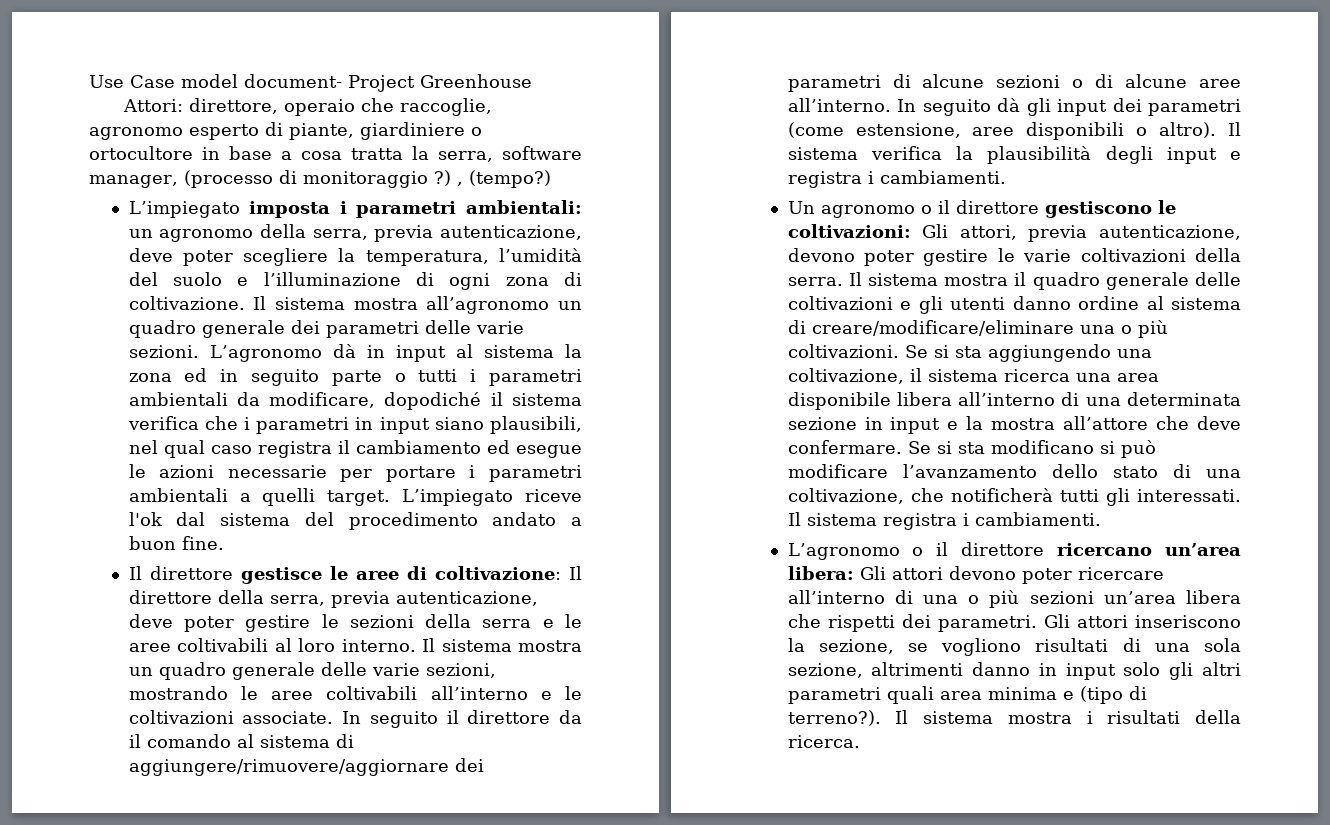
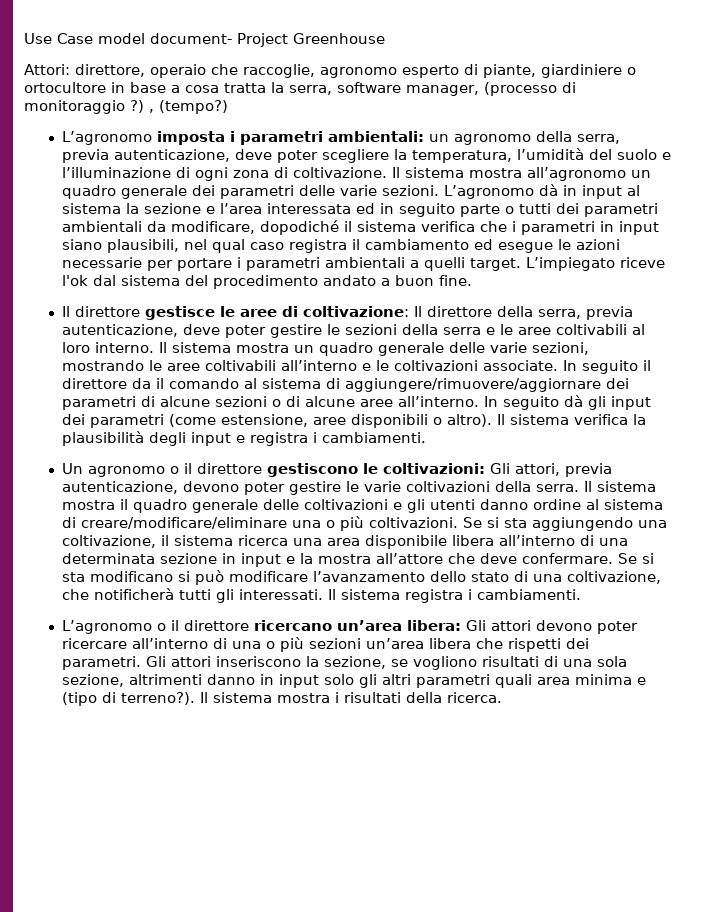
- L’impiegato imposta i parametri ambientali: un agronomo della serra, previa autenticazione, deve poter scegliere la temperatura, l’umidità del suolo e l’illuminazione di ogni zona di coltivazione.
+ L’agronomo imposta i parametri ambientali: un agronomo della serra, previa autenticazione, deve poter scegliere la temperatura, l’umidità del suolo e l’illuminazione di ogni zona di coltivazione.
- L’agronomo dà in input al sistema la zona ed in seguito parte o tutti i parametri ambientali da modificare, dopodiché il sistema verifica che i parametri in input siano plausibili, nel qual caso registra il cambiamento ed esegue le azioni necessarie per portare i parametri ambientali a quelli target.
+ L’agronomo dà in input al sistema la sezione e l’area interessata ed in seguito parte o tutti dei parametri ambientali da modificare, dopodiché il sistema verifica che i parametri in input siano plausibili, nel qual caso registra il cambiamento ed esegue le azioni necessarie per portare i parametri ambientali a quelli target.

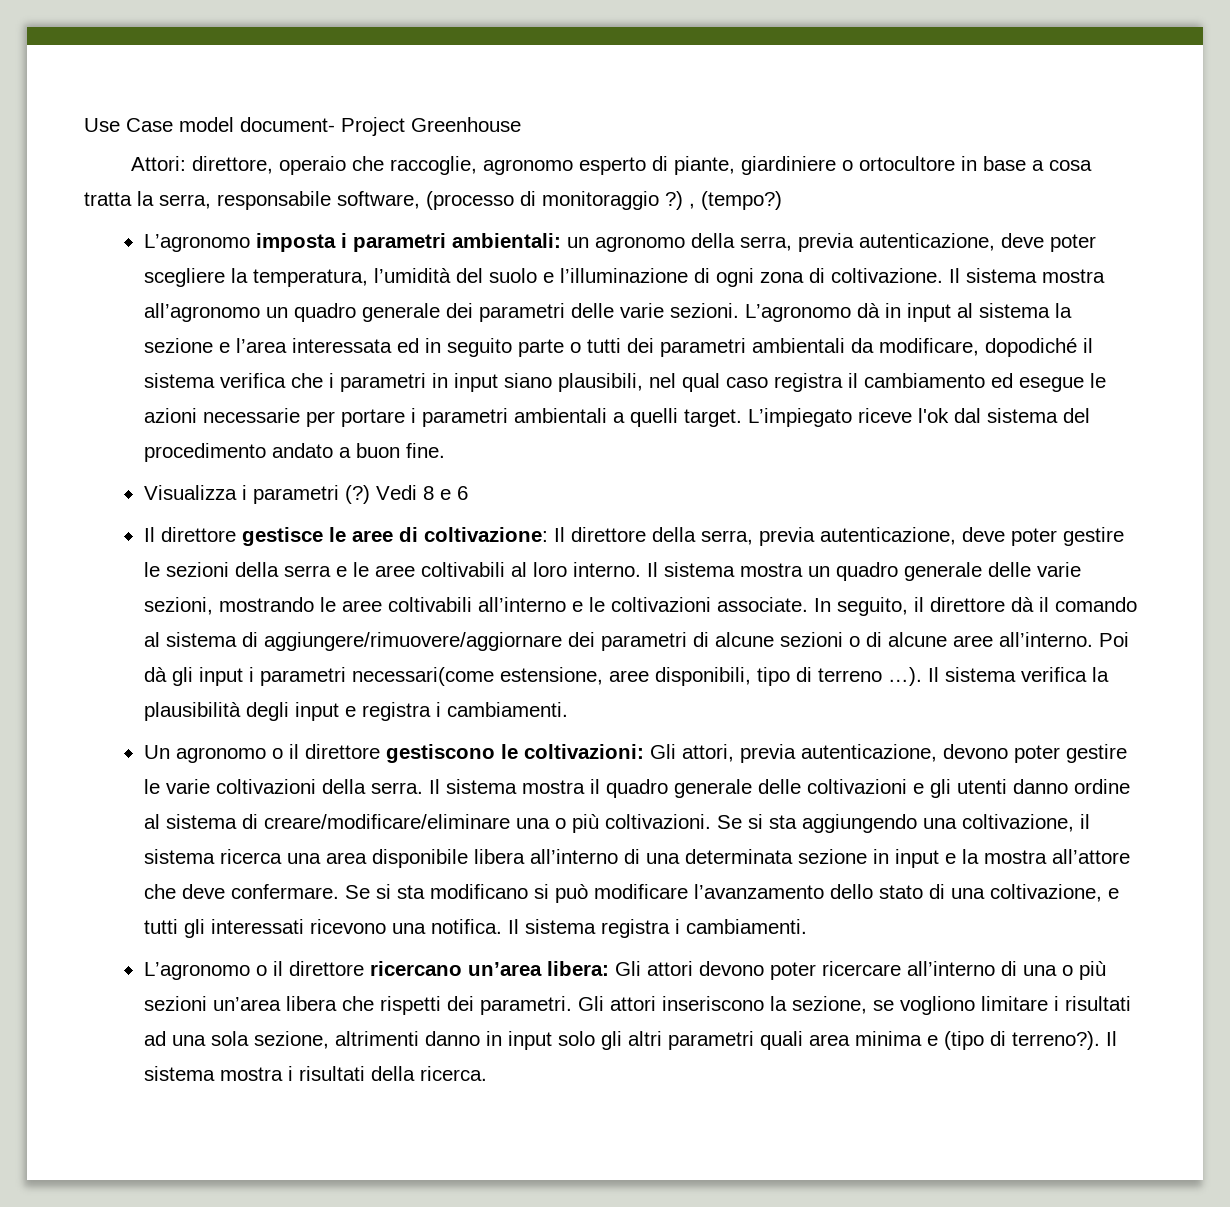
- Attori: direttore, operaio che raccoglie, agronomo esperto di piante, giardiniere o ortocultore in base a cosa tratta la serra, software manager, (processo di monitoraggio ?) , (tempo?)
+ Attori: direttore, operaio che raccoglie, agronomo esperto di piante, giardiniere o ortocultore in base a cosa tratta la serra, responsabile software, (processo di monitoraggio ?) , (tempo?)
+ Visualizza i parametri (?) Vedi 8 e 6
- In seguito il direttore da il comando al sistema di aggiungere/rimuovere/aggiornare dei parametri di alcune sezioni o di alcune aree all’interno.
+ In seguito, il direttore dà il comando al sistema di aggiungere/rimuovere/aggiornare dei parametri di alcune sezioni o di alcune aree all’interno.
- In seguito dà gli input dei parametri (come estensione, aree disponibili o altro).
+ Poi dà gli input i parametri necessari(come estensione, aree disponibili, tipo di terreno …).
- Se si sta modificano si può modificare l’avanzamento dello stato di una coltivazione, che notificherà tutti gli interessati.
+ Se si sta modificano si può modificare l’avanzamento dello stato di una coltivazione, e tutti gli interessati ricevono una notifica.
- Gli attori inseriscono la sezione, se vogliono risultati di una sola sezione, altrimenti danno in input solo gli altri parametri quali area minima e (tipo di terreno?).
+ Gli attori inseriscono la sezione, se vogliono limitare i risultati ad una sola sezione, altrimenti danno in input solo gli altri parametri quali area minima e (tipo di terreno?).

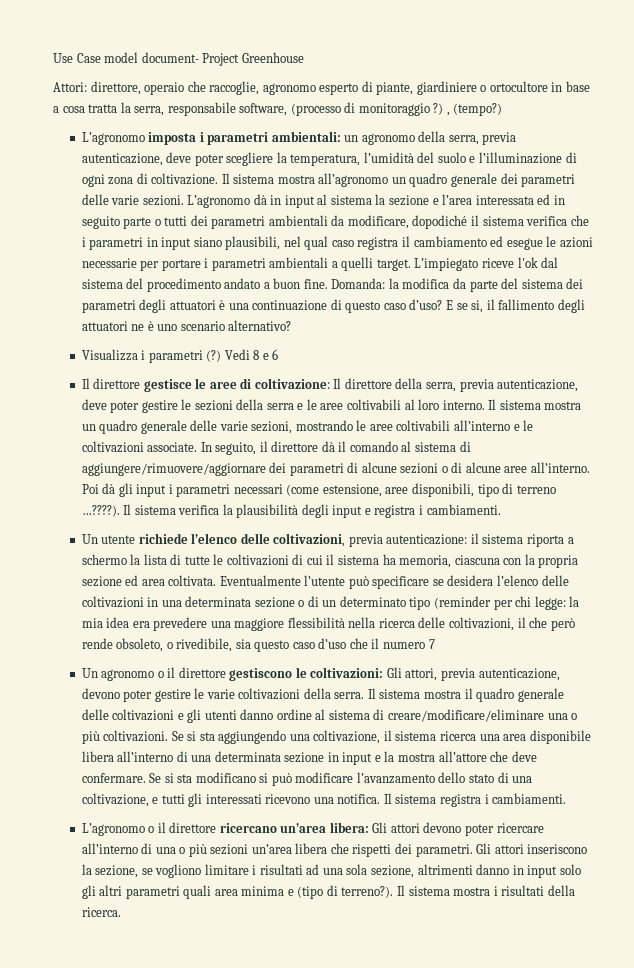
+ Domanda: la modifica da parte del sistema dei parametri degli attuatori è una continuazione di questo caso d’uso? E se si, il fallimento degli attuatori ne è uno scenario alternativo?
- Poi dà gli input i parametri necessari(come estensione, aree disponibili, tipo di terreno …).
+ Poi dà gli input i parametri necessari (come estensione, aree disponibili, tipo di terreno …????).
+ Un utente richiede l’elenco delle coltivazioni, previa autenticazione: il sistema riporta a schermo la lista di tutte le coltivazioni di cui il sistema ha memoria, ciascuna con la propria sezione ed area coltivata. Eventualmente l’utente può specificare se desidera l’elenco delle coltivazioni in una determinata sezione o di un determinato tipo (reminder per chi legge: la mia idea era prevedere una maggiore flessibilità nella ricerca delle coltivazioni, il che però rende obsoleto, o rivedibile, sia questo caso d’uso che il numero 7

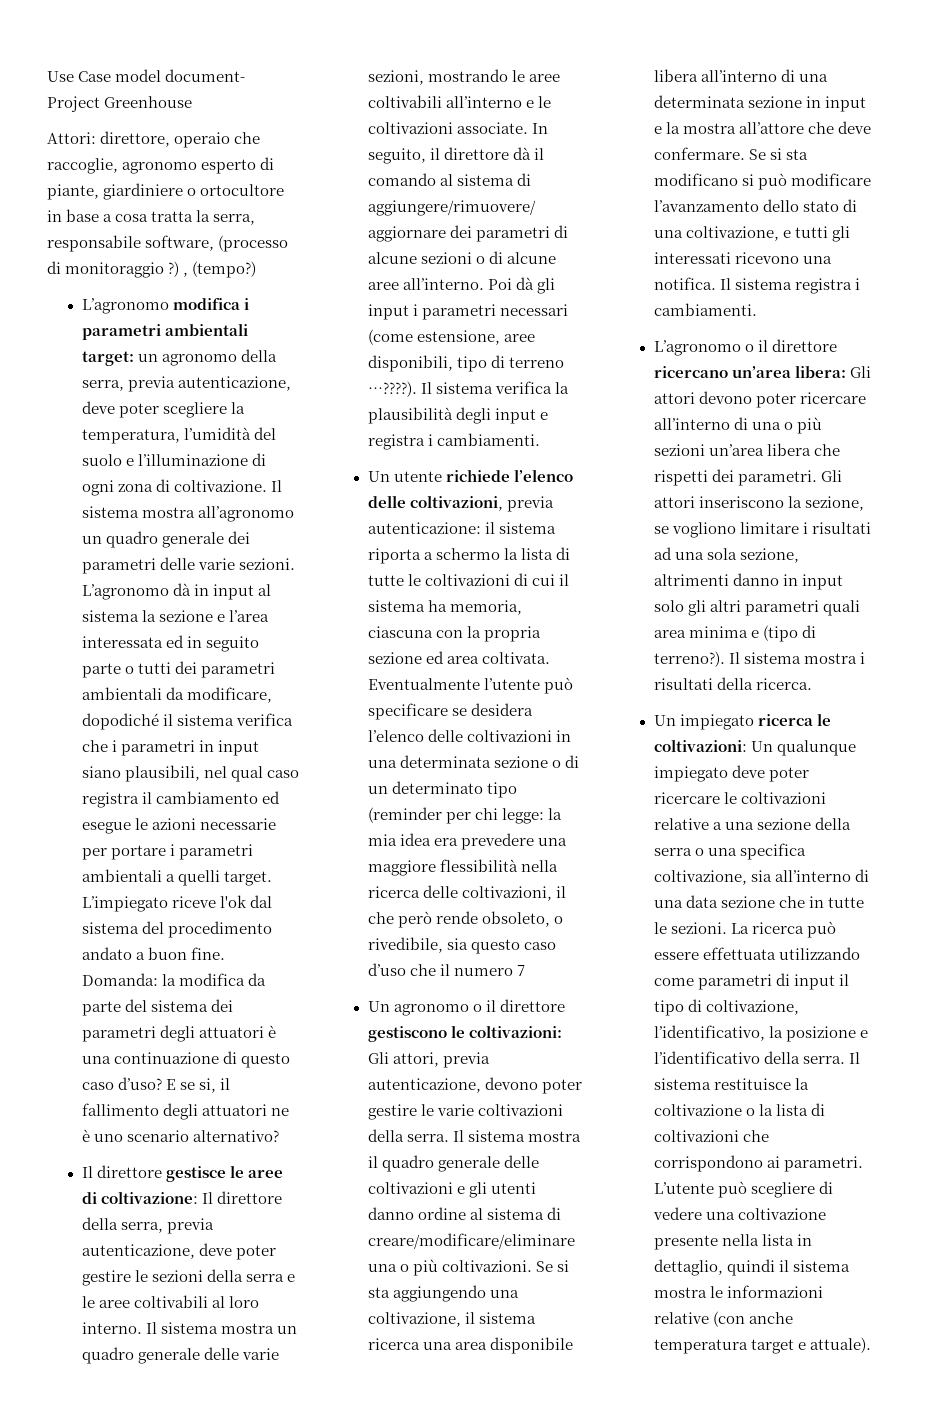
- L’agronomo imposta i parametri ambientali: un agronomo della serra, previa autenticazione, deve poter scegliere la temperatura, l’umidità del suolo e l’illuminazione di ogni zona di coltivazione.
+ L’agronomo modifica i parametri ambientali target: un agronomo della serra, previa autenticazione, deve poter scegliere la temperatura, l’umidità del suolo e l’illuminazione di ogni zona di coltivazione.
- Visualizza i parametri (?) Vedi 8 e 6
+ Un impiegato ricerca le coltivazioni: Un qualunque impiegato deve poter ricercare le coltivazioni relative a una sezione della serra o una specifica coltivazione, sia all’interno di una data sezione che in tutte le sezioni. La ricerca può essere effettuata utilizzando come parametri di input il tipo di coltivazione, l’identificativo, la posizione e l’identificativo della serra. Il sistema restituisce la coltivazione o la lista di coltivazioni che corrispondono ai parametri. L’utente può scegliere di vedere una coltivazione presente nella lista in dettaglio, quindi il sistema mostra le informazioni relative (con anche temperatura target e attuale).

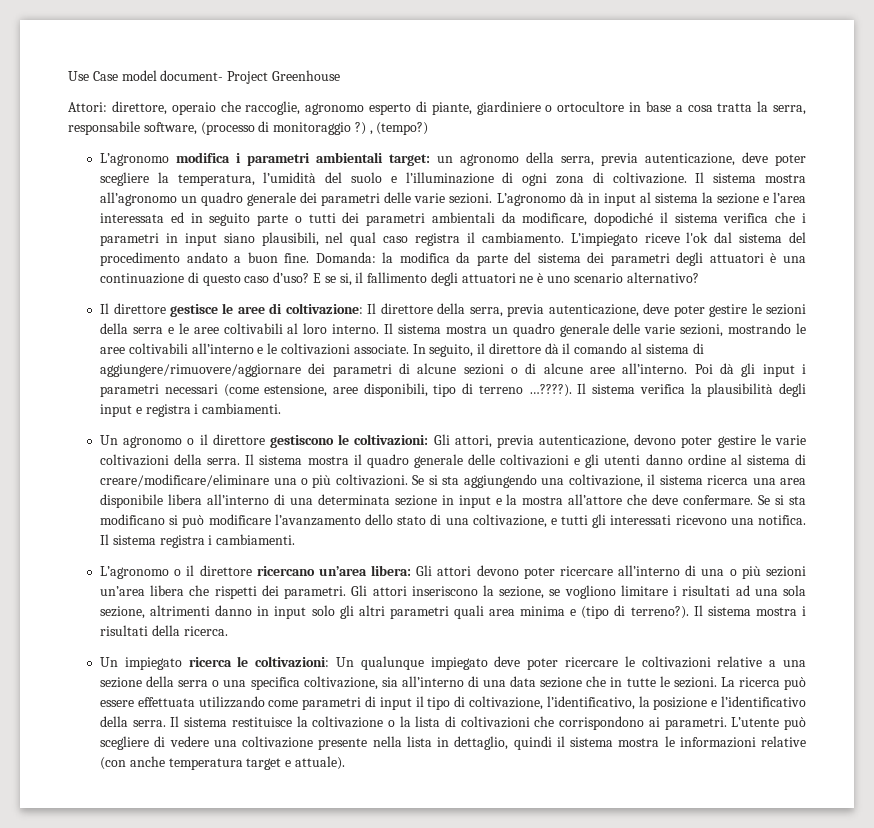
- L’agronomo dà in input al sistema la sezione e l’area interessata ed in seguito parte o tutti dei parametri ambientali da modificare, dopodiché il sistema verifica che i parametri in input siano plausibili, nel qual caso registra il cambiamento ed esegue le azioni necessarie per portare i parametri ambientali a quelli target.
+ L’agronomo dà in input al sistema la sezione e l’area interessata ed in seguito parte o tutti dei parametri ambientali da modificare, dopodiché il sistema verifica che i parametri in input siano plausibili, nel qual caso registra il cambiamento.
- Un utente richiede l’elenco delle coltivazioni, previa autenticazione: il sistema riporta a schermo la lista di tutte le coltivazioni di cui il sistema ha memoria, ciascuna con la propria sezione ed area coltivata. Eventualmente l’utente può specificare se desidera l’elenco delle coltivazioni in una determinata sezione o di un determinato tipo (reminder per chi legge: la mia idea era prevedere una maggiore flessibilità nella ricerca delle coltivazioni, il che però rende obsoleto, o rivedibile, sia questo caso d’uso che il numero 7

